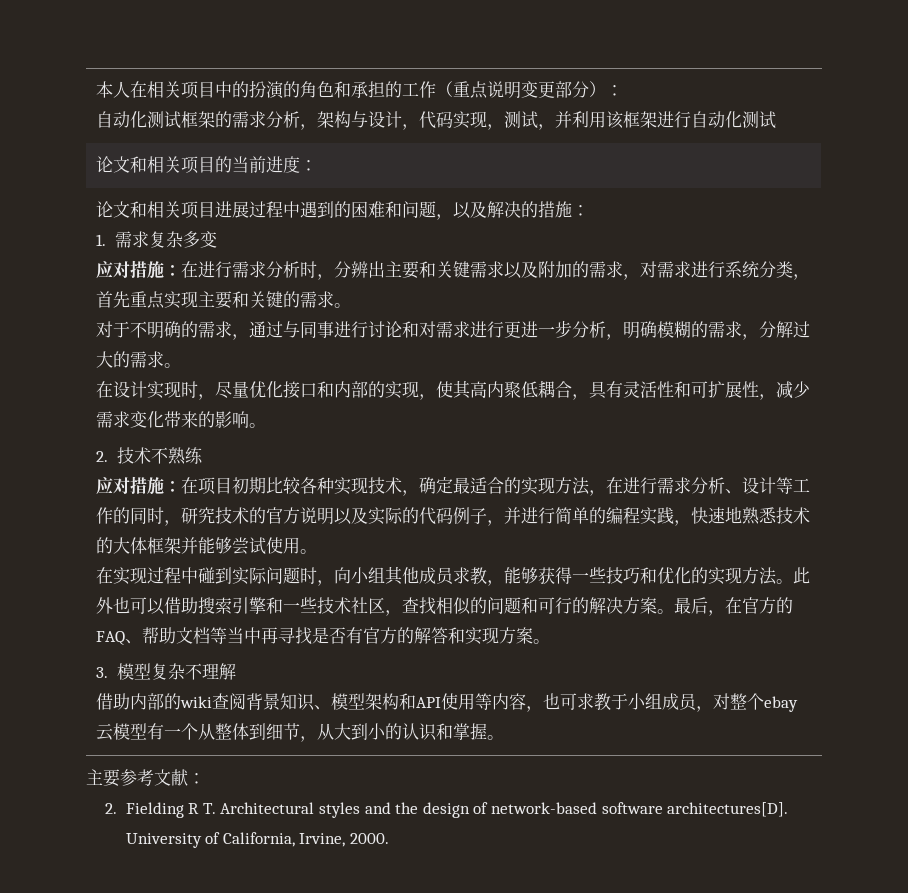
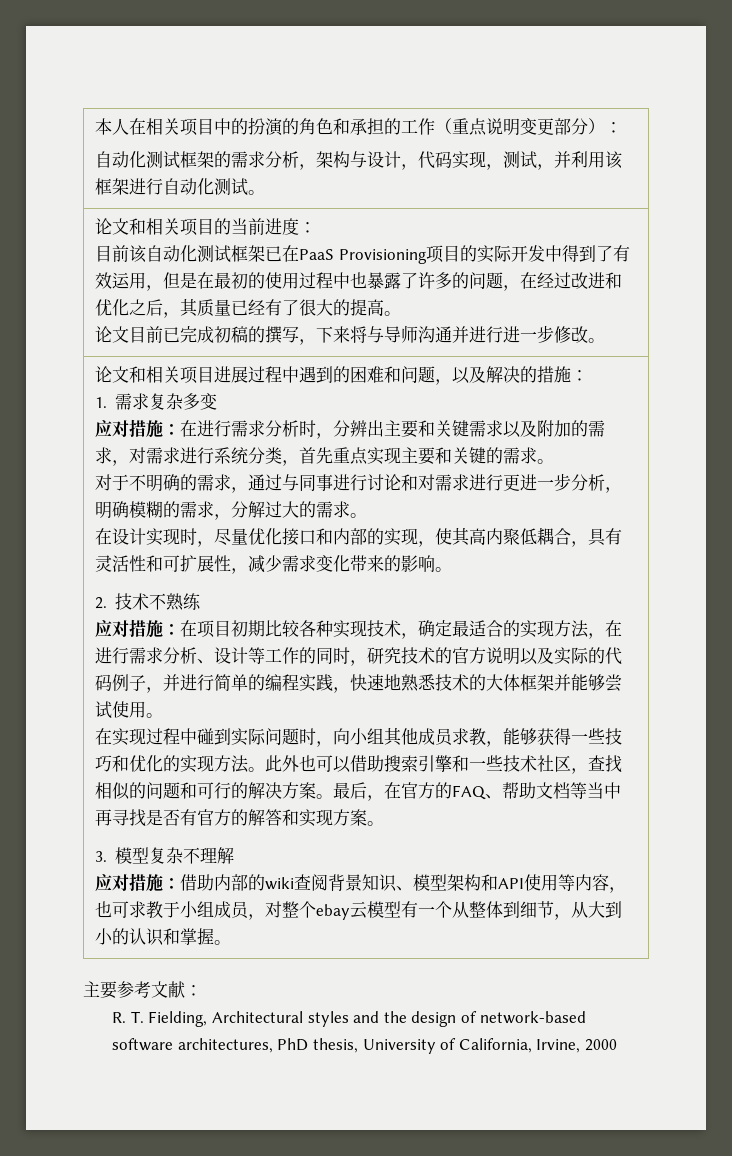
  本人在相关项目中的扮演的角色和承担的工作（重点说明变更部分）：
- 自动化测试框架的需求分析，架构与设计，代码实现，测试，并利用该框架进行自动化测试
+ 自动化测试框架的需求分析，架构与设计，代码实现，测试，并利用该框架进行自动化测试。
+ 目前该自动化测试框架已在PaaS Provisioning项目的实际开发中得到了有效运用，但是在最初的使用过程中也暴露了许多的问题，在经过改进和优化之后，其质量已经有了很大的提高。
+ 论文目前已完成初稿的撰写，下来将与导师沟通并进行进一步修改。
- 借助内部的wiki查阅背景知识、模型架构和API使用等内容，也可求教于小组成员，对整个ebay云模型有一个从整体到细节，从大到小的认识和掌握。
+ 应对措施：借助内部的wiki查阅背景知识、模型架构和API使用等内容，也可求教于小组成员，对整个ebay云模型有一个从整体到细节，从大到小的认识和掌握。
- 2. Fielding R T. Architectural styles and the design of network-based software architectures[D]. University of California, Irvine, 2000.
+ R. T. Fielding, Architectural styles and the design of network-based software architectures, PhD thesis, University of California, Irvine, 2000

